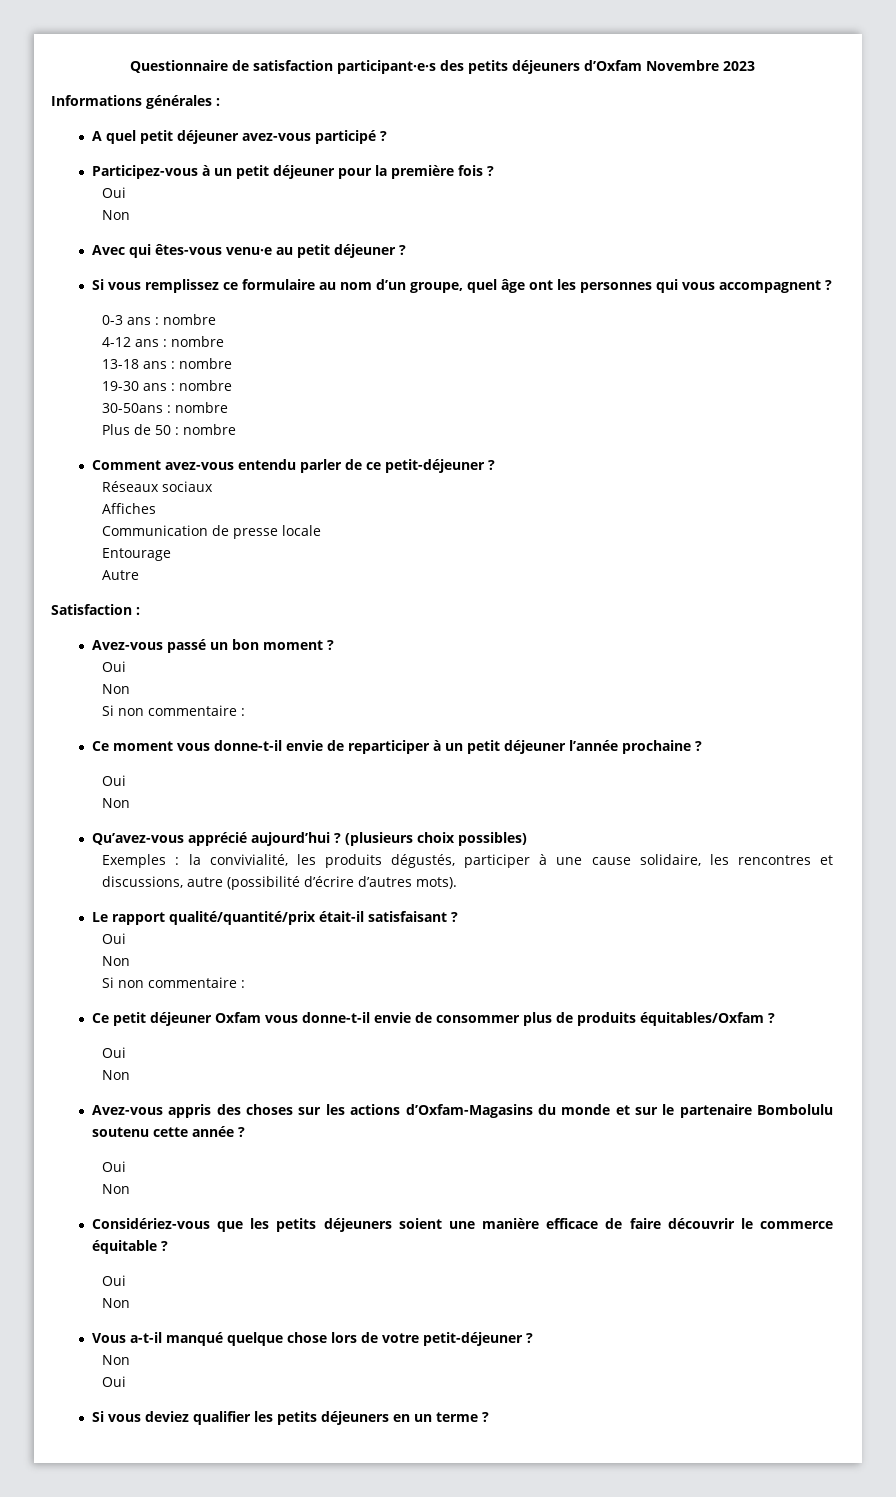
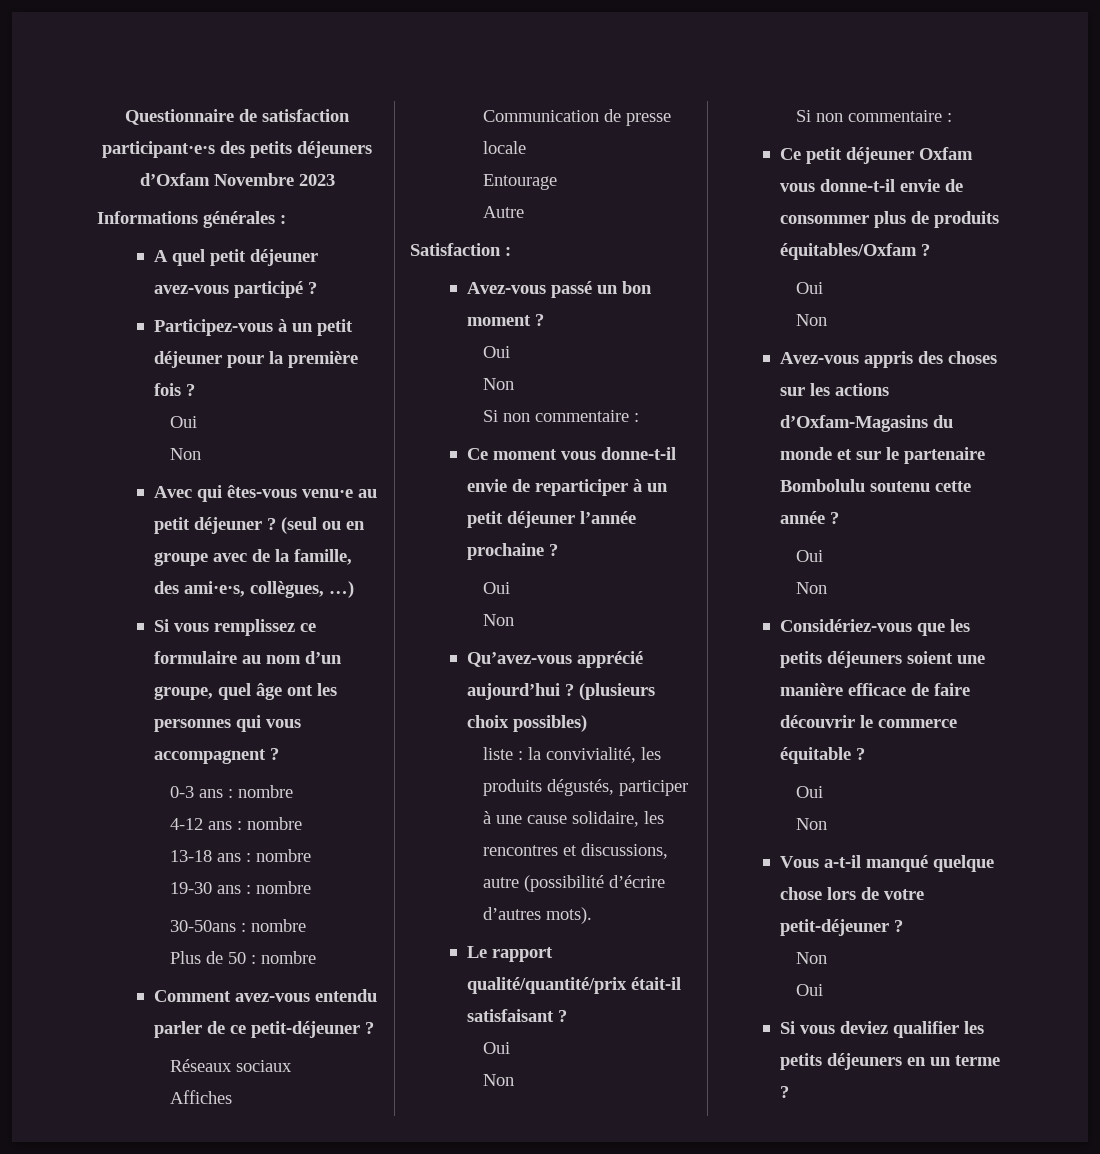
+ (seul ou en groupe avec de la famille, des ami·e·s, collègues, …)
- Exemples : la convivialité, les produits dégustés, participer à une cause solidaire, les rencontres et discussions, autre (possibilité d’écrire d’autres mots).
+ liste : la convivialité, les produits dégustés, participer à une cause solidaire, les rencontres et discussions, autre (possibilité d’écrire d’autres mots).

